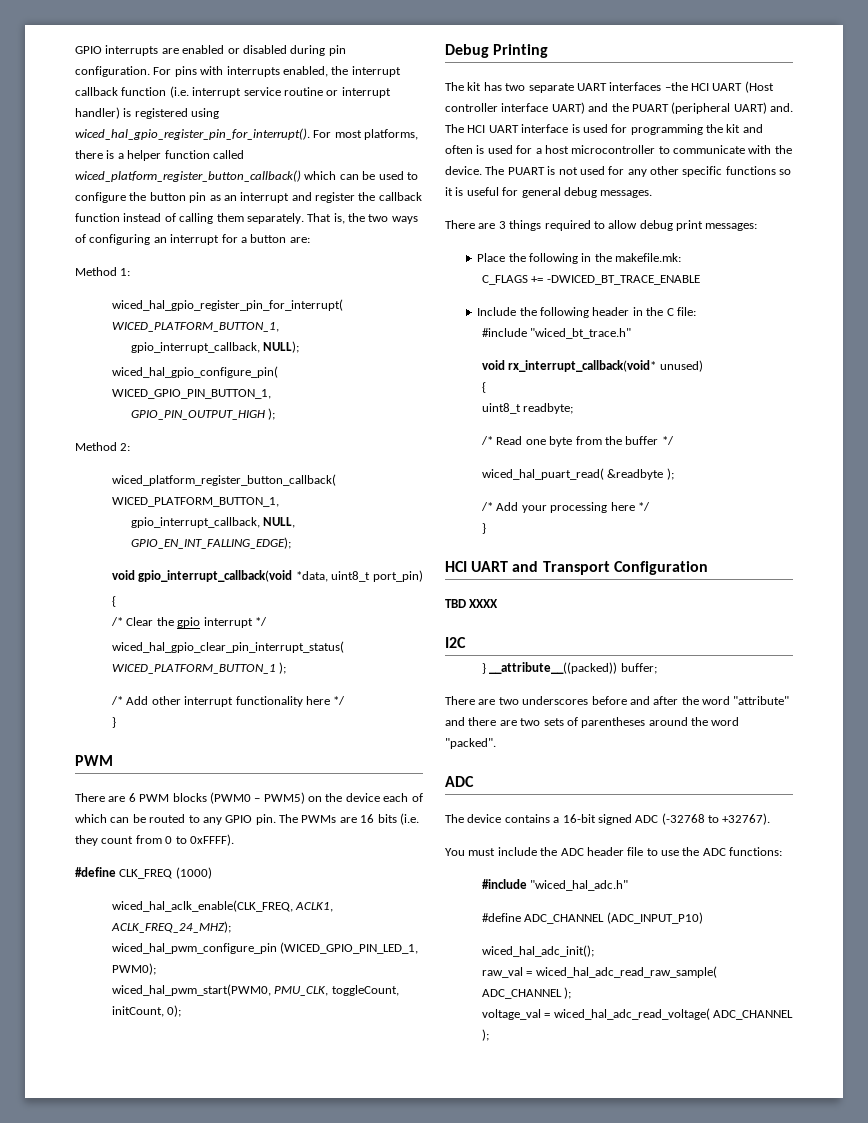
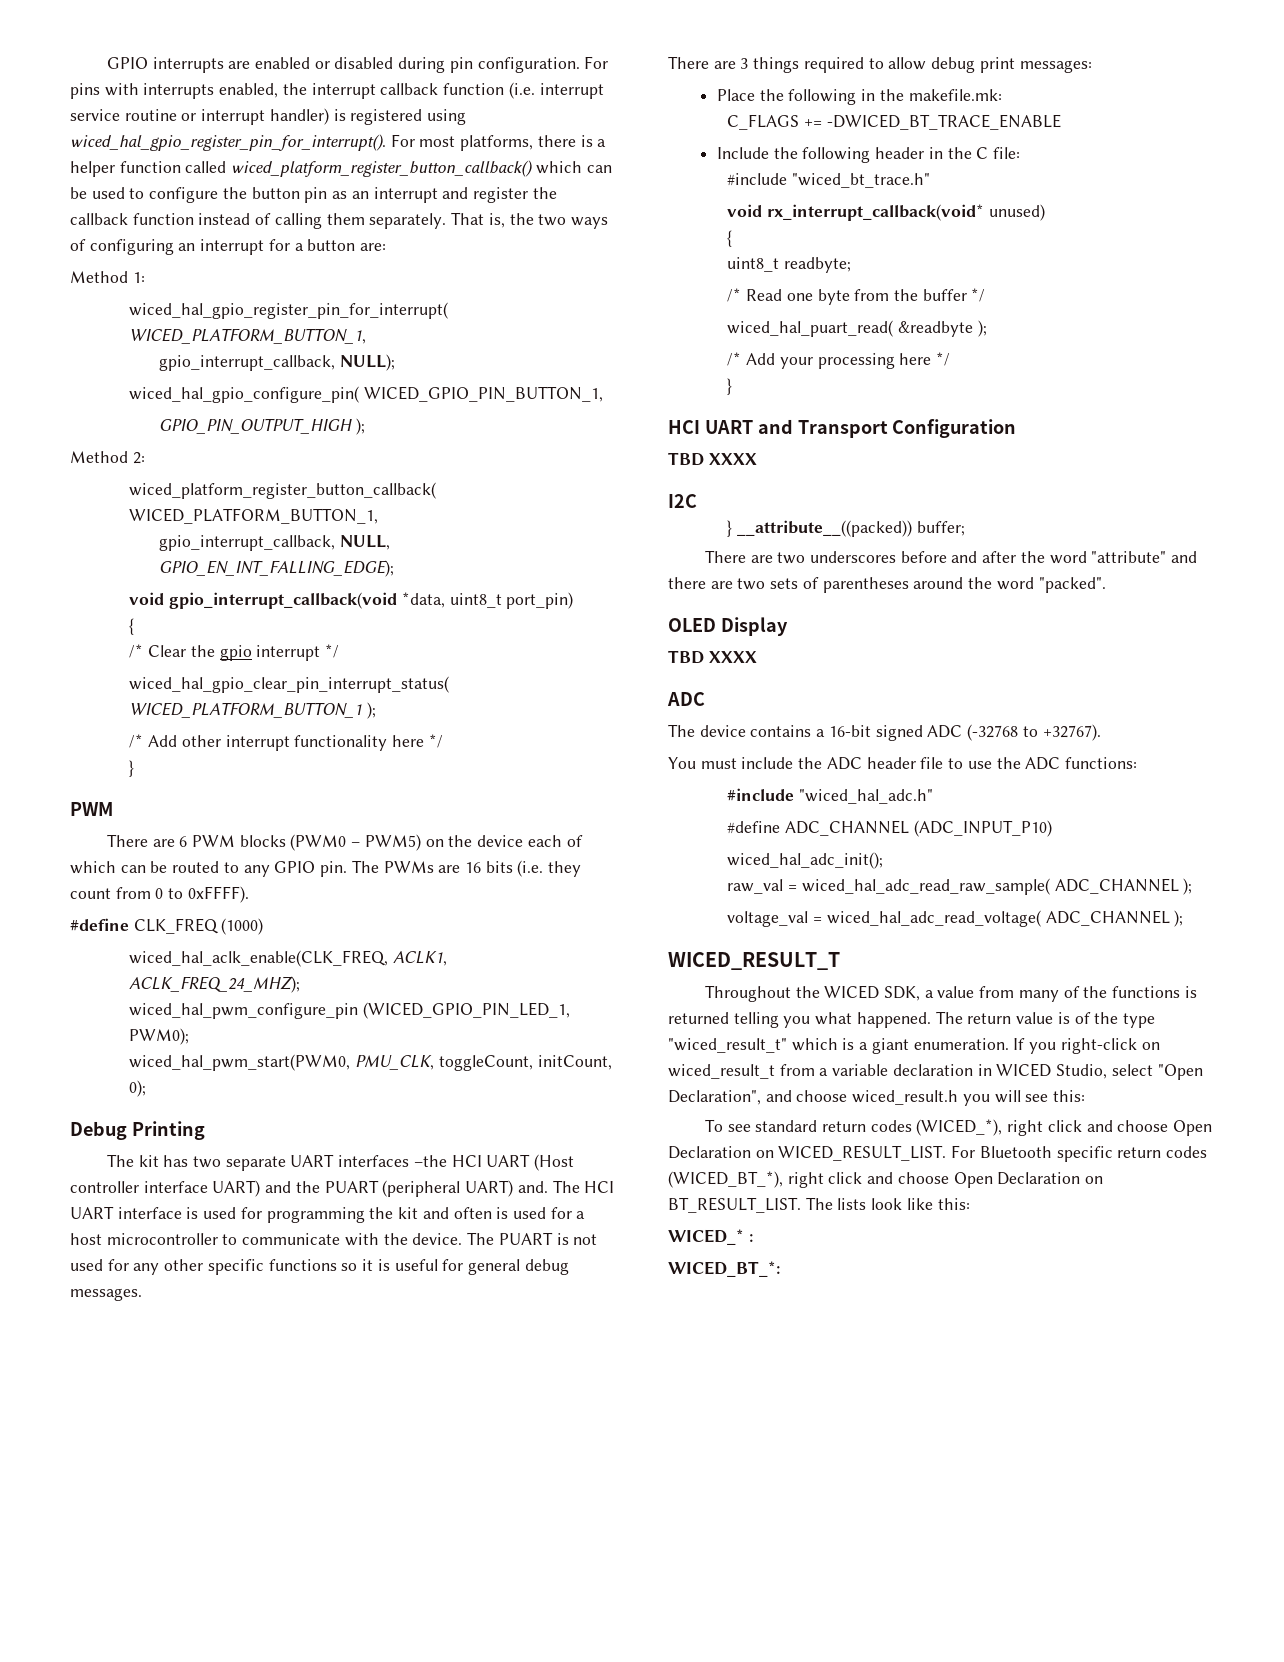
+ OLED Display
+ TBD XXXX
+ WICED_RESULT_T
+ Throughout the WICED SDK, a value from many of the functions is returned telling you what happened. The return value is of the type "wiced_result_t" which is a giant enumeration. If you right-click on wiced_result_t from a variable declaration in WICED Studio, select "Open Declaration", and choose wiced_result.h you will see this:
+ To see standard return codes (WICED_*), right click and choose Open Declaration on WICED_RESULT_LIST. For Bluetooth specific return codes (WICED_BT_*), right click and choose Open Declaration on BT_RESULT_LIST. The lists look like this:
+ WICED_* :
+ WICED_BT_*:

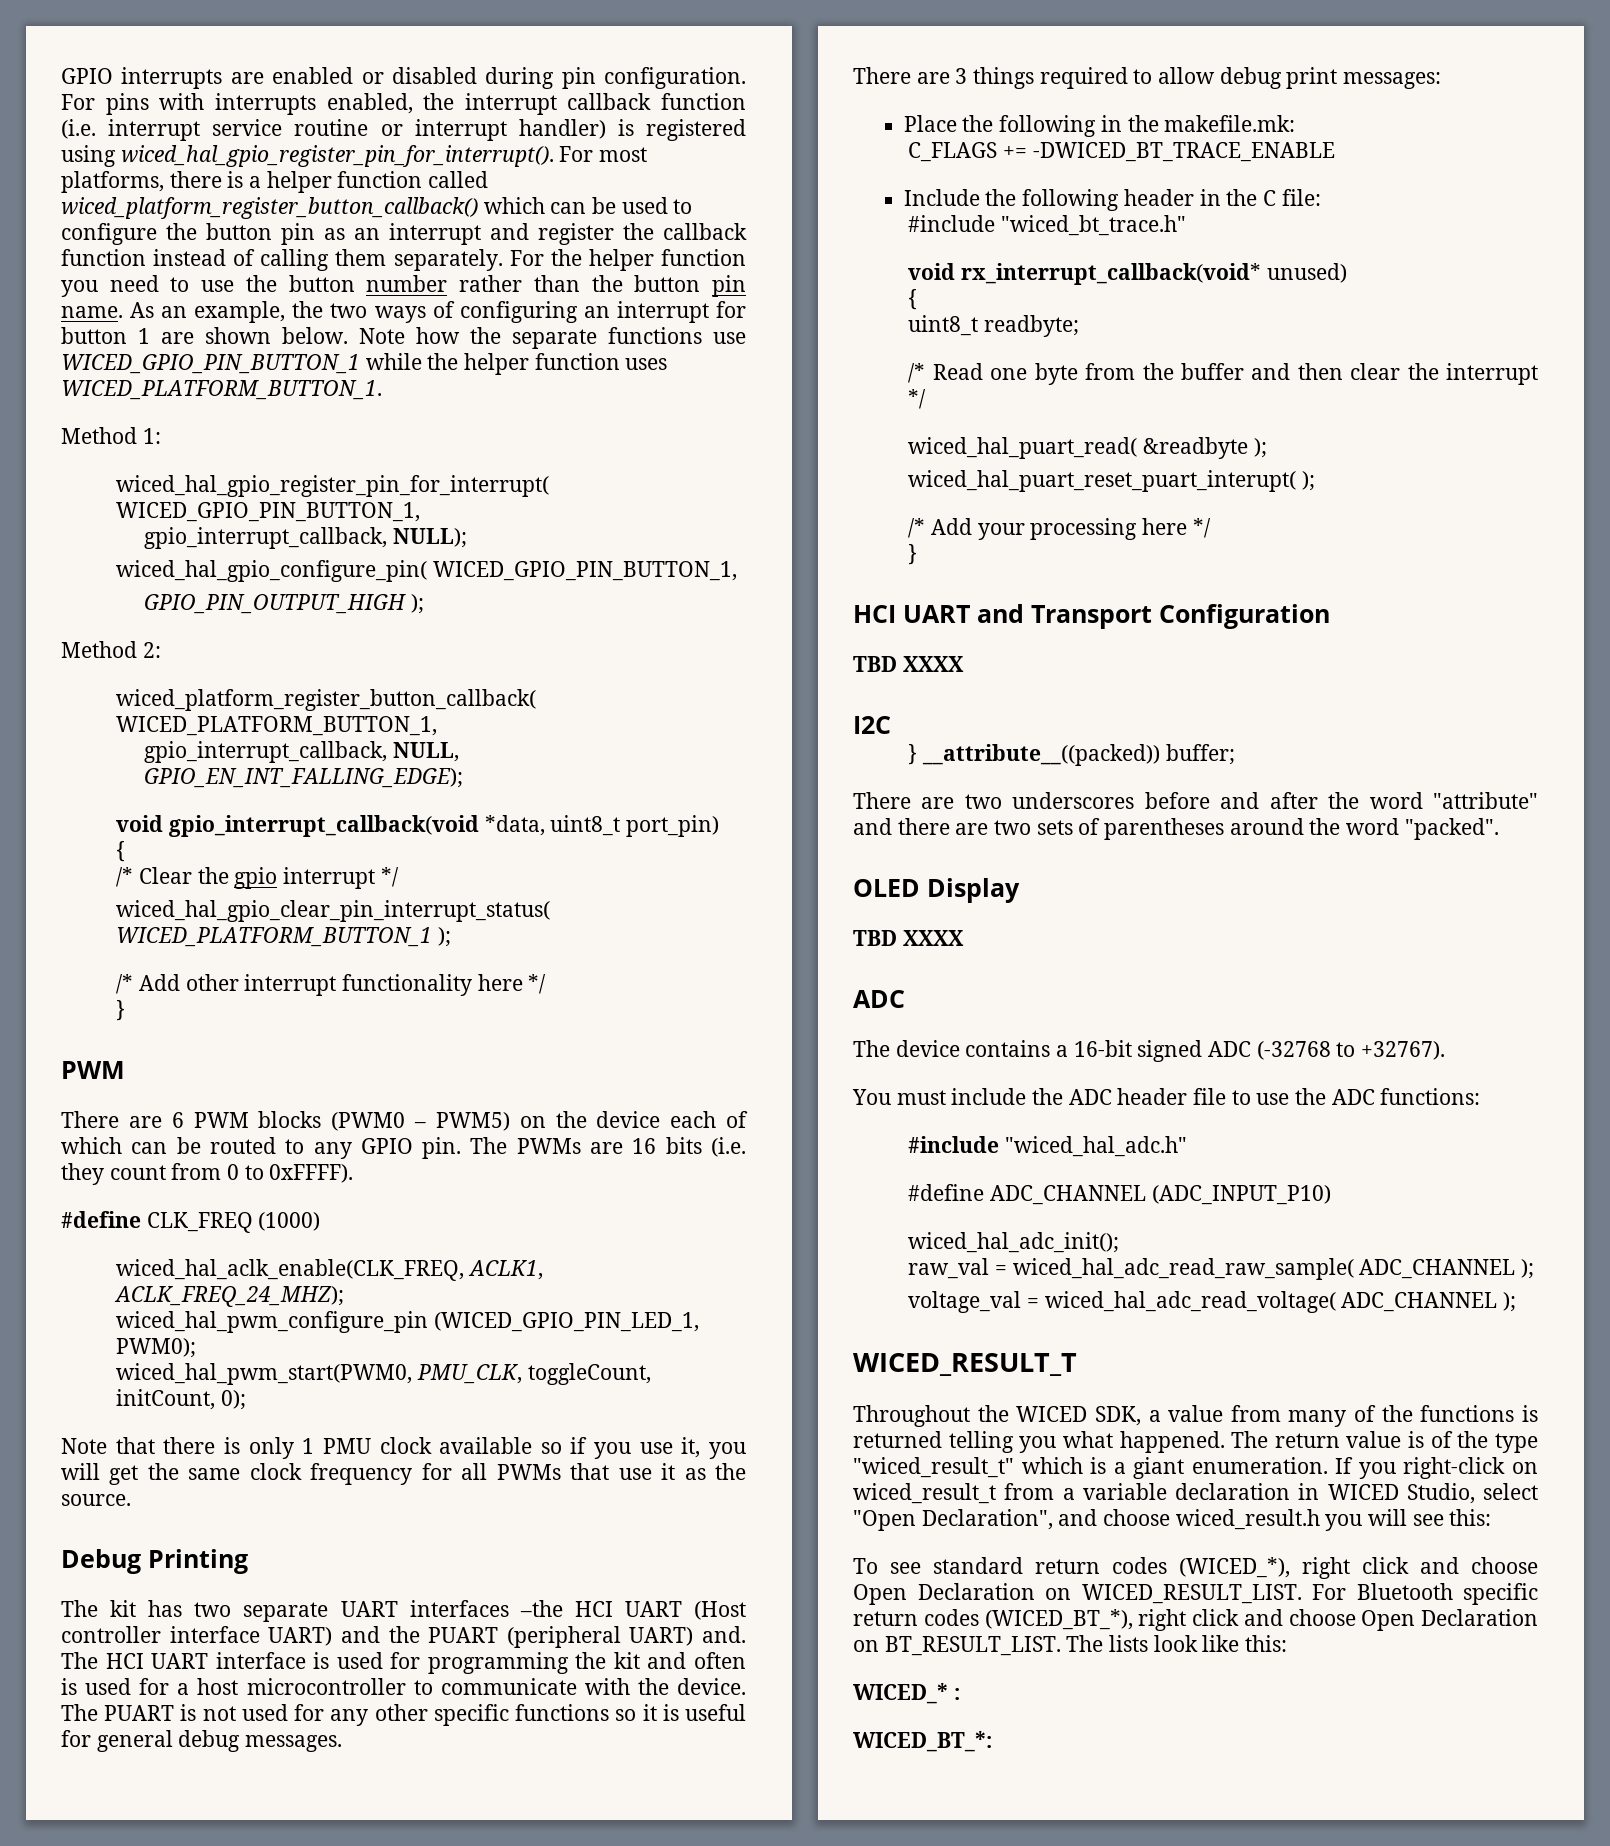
- That is, the two ways of configuring an interrupt for a button are:
+ For the helper function you need to use the button number rather than the button pin name. As an example, the two ways of configuring an interrupt for button 1 are shown below. Note how the separate functions use WICED_GPIO_PIN_BUTTON_1 while the helper function uses WICED_PLATFORM_BUTTON_1.
- wiced_hal_gpio_register_pin_for_interrupt( WICED_PLATFORM_BUTTON_1,
+ wiced_hal_gpio_register_pin_for_interrupt( WICED_GPIO_PIN_BUTTON_1,
+ Note that there is only 1 PMU clock available so if you use it, you will get the same clock frequency for all PWMs that use it as the source.
- /* Read one byte from the buffer */
+ /* Read one byte from the buffer and then clear the interrupt */
+ wiced_hal_puart_reset_puart_interupt( );

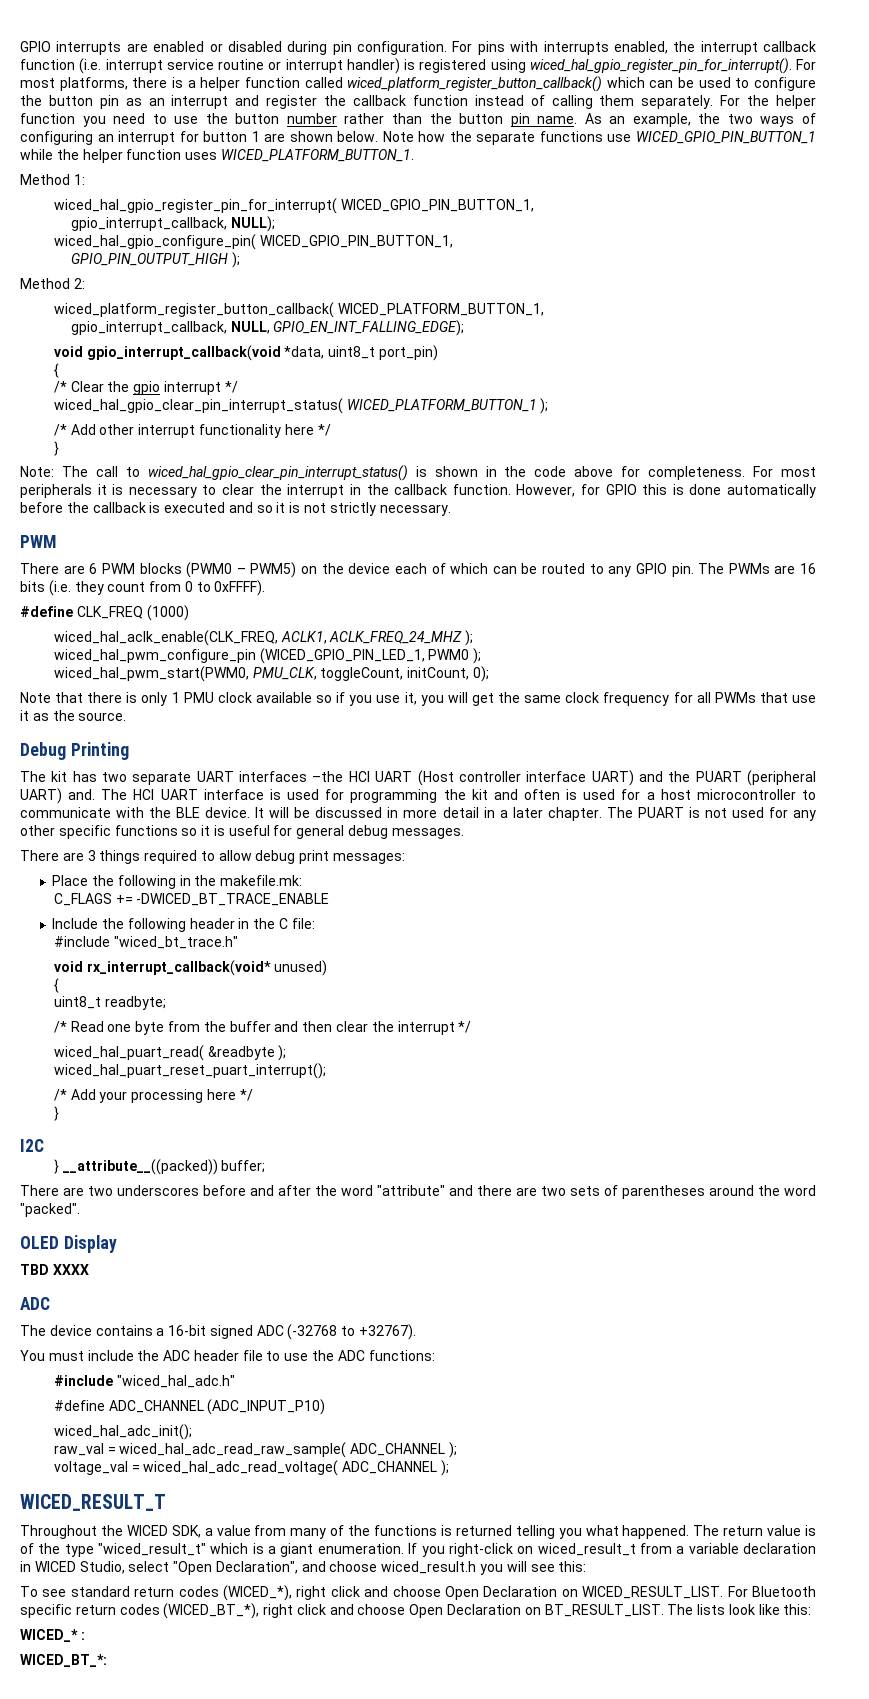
+ Note: The call to wiced_hal_gpio_clear_pin_interrupt_status() is shown in the code above for completeness. For most peripherals it is necessary to clear the interrupt in the callback function. However, for GPIO this is done automatically before the callback is executed and so it is not strictly necessary.
- wiced_hal_aclk_enable(CLK_FREQ, ACLK1, ACLK_FREQ_24_MHZ);
+ wiced_hal_aclk_enable(CLK_FREQ, ACLK1, ACLK_FREQ_24_MHZ );
- wiced_hal_pwm_configure_pin (WICED_GPIO_PIN_LED_1, PWM0);
+ wiced_hal_pwm_configure_pin (WICED_GPIO_PIN_LED_1, PWM0 );
- The HCI UART interface is used for programming the kit and often is used for a host microcontroller to communicate with the device.
+ The HCI UART interface is used for programming the kit and often is used for a host microcontroller to communicate with the BLE device. It will be discussed in more detail in a later chapter.
- wiced_hal_puart_reset_puart_interupt( );
+ wiced_hal_puart_reset_puart_interrupt();
- HCI UART and Transport Configuration
- TBD XXXX

